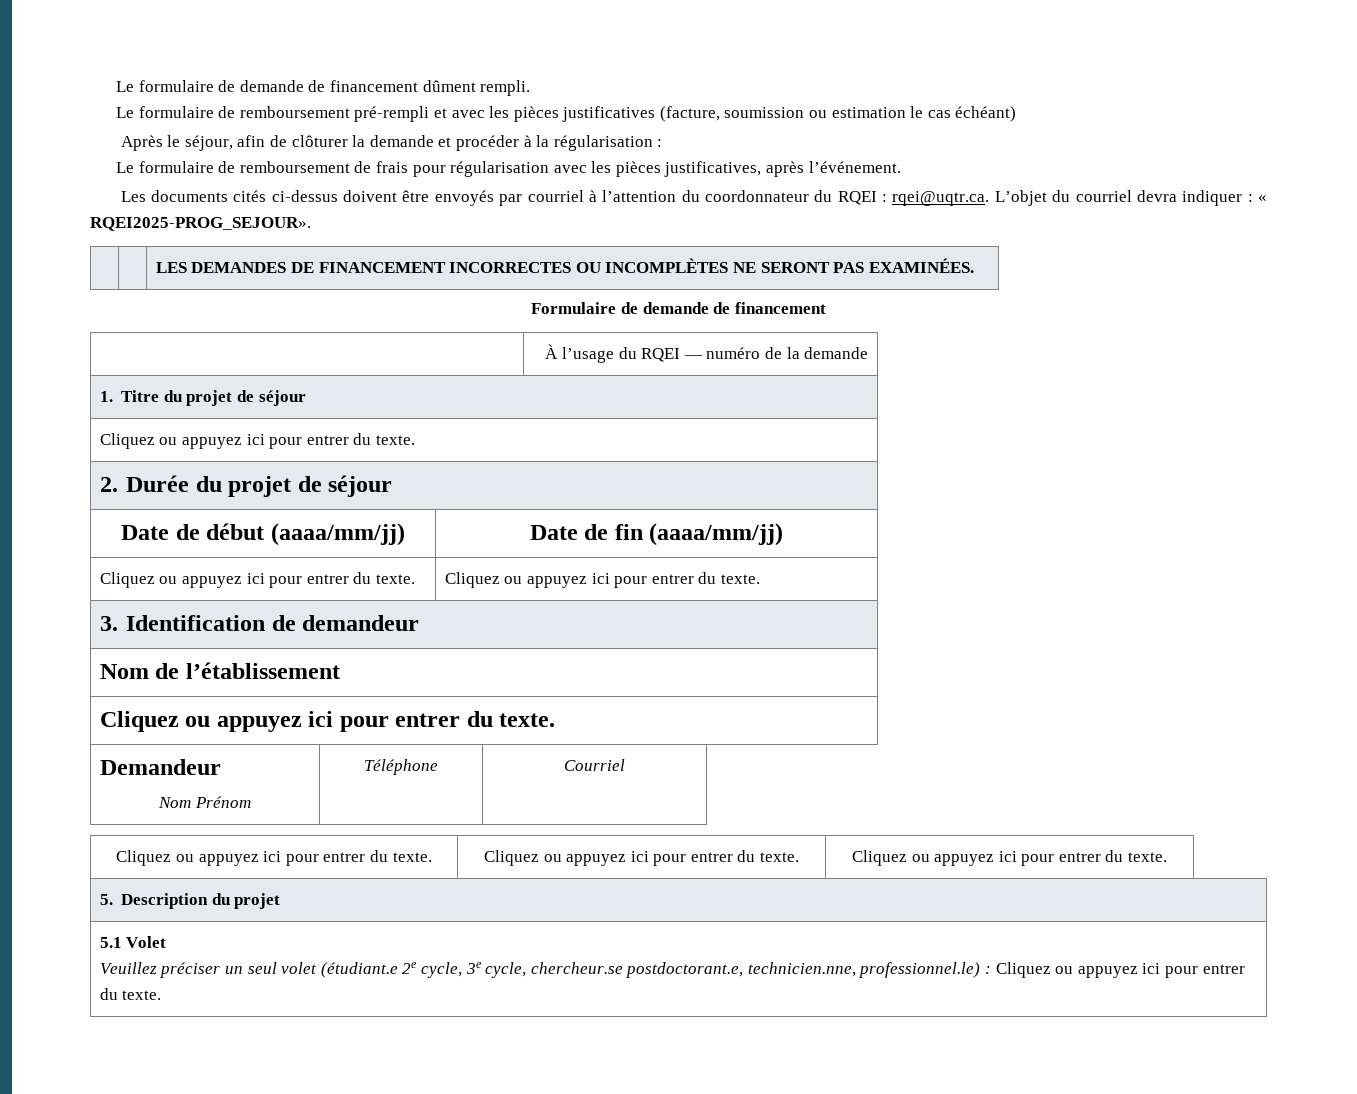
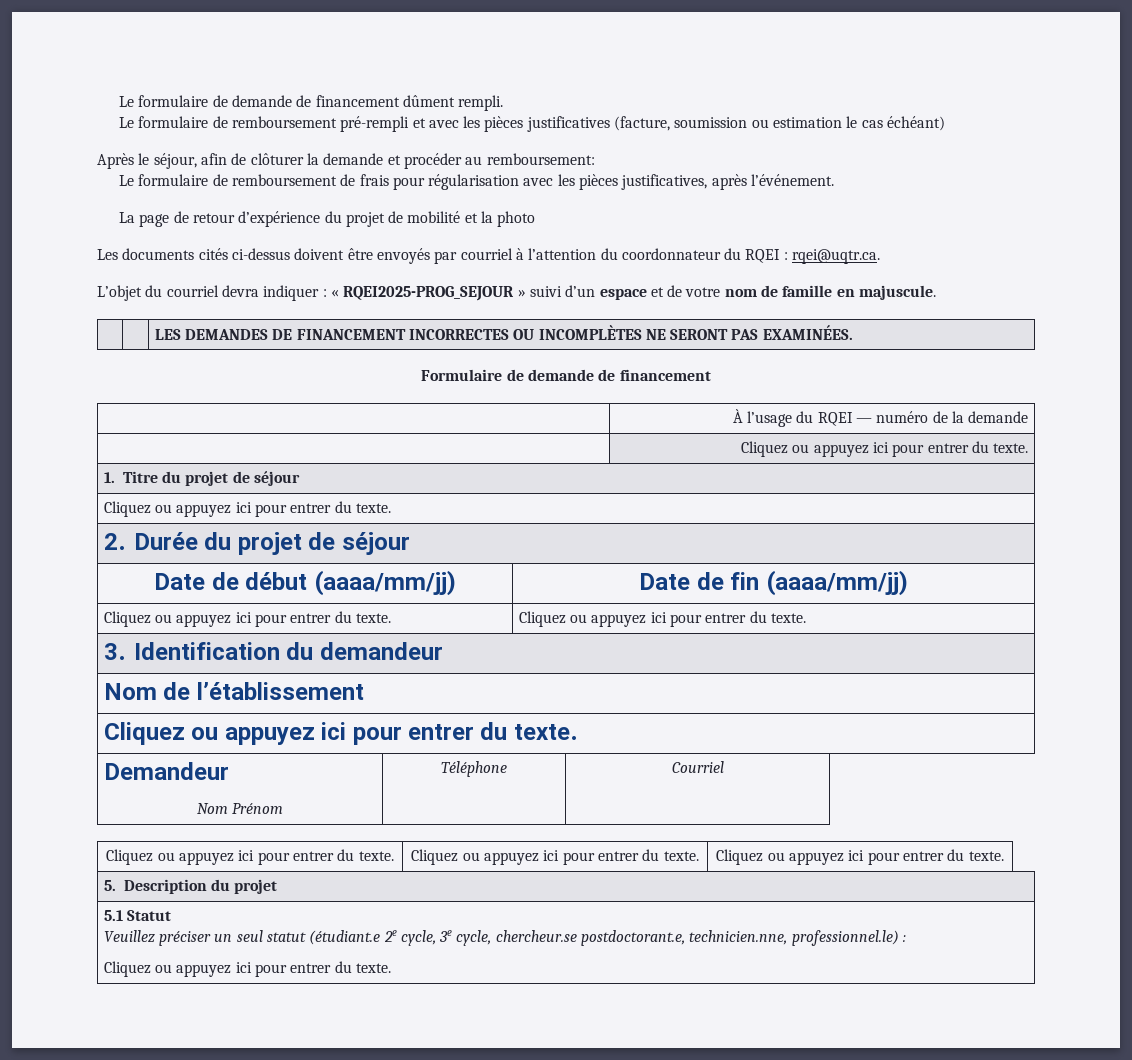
- Après le séjour, afin de clôturer la demande et procéder à la régularisation :
+ Après le séjour, afin de clôturer la demande et procéder au remboursement:
+ La page de retour d’expérience du projet de mobilité et la photo
- Les documents cités ci-dessus doivent être envoyés par courriel à l’attention du coordonnateur du RQEI : rqei@uqtr.ca. L’objet du courriel devra indiquer : « RQEI2025-PROG_SEJOUR».
+ Les documents cités ci-dessus doivent être envoyés par courriel à l’attention du coordonnateur du RQEI : rqei@uqtr.ca.
+ L’objet du courriel devra indiquer : « RQEI2025-PROG_SEJOUR » suivi d’un espace et de votre nom de famille en majuscule.
  | À l’usage du RQEI — numéro de la demande
+ | Cliquez ou appuyez ici pour entrer du texte.
- 3. Identification de demandeur
+ 3. Identification du demandeur
- 5.1 Volet
- Veuillez préciser un seul volet (étudiant.e 2e cycle, 3e cycle, chercheur.se postdoctorant.e, technicien.nne, professionnel.le) : Cliquez ou appuyez ici pour entrer du texte.
+ 5.1 Statut
+ Veuillez préciser un seul statut (étudiant.e 2e cycle, 3e cycle, chercheur.se postdoctorant.e, technicien.nne, professionnel.le) :
+ Cliquez ou appuyez ici pour entrer du texte.

